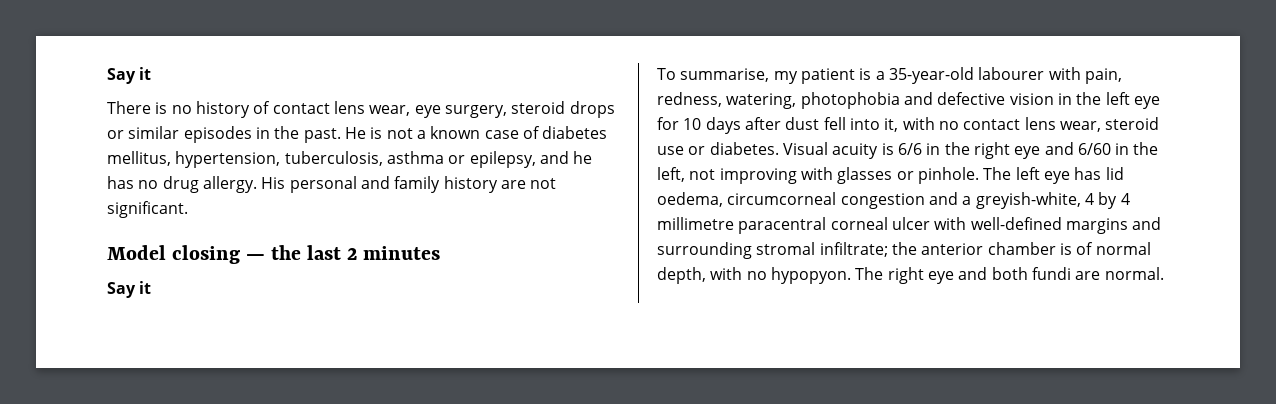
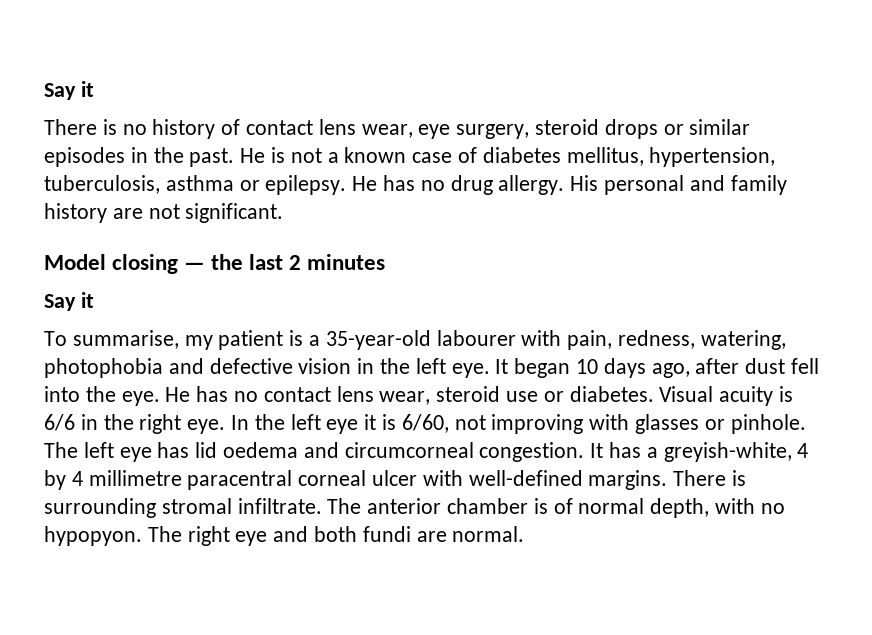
- He is not a known case of diabetes mellitus, hypertension, tuberculosis, asthma or epilepsy, and he has no drug allergy.
+ He is not a known case of diabetes mellitus, hypertension, tuberculosis, asthma or epilepsy. He has no drug allergy.
- To summarise, my patient is a 35-year-old labourer with pain, redness, watering, photophobia and defective vision in the left eye for 10 days after dust fell into it, with no contact lens wear, steroid use or diabetes.
+ To summarise, my patient is a 35-year-old labourer with pain, redness, watering, photophobia and defective vision in the left eye. It began 10 days ago, after dust fell into the eye. He has no contact lens wear, steroid use or diabetes.
- Visual acuity is 6/6 in the right eye and 6/60 in the left, not improving with glasses or pinhole.
+ Visual acuity is 6/6 in the right eye. In the left eye it is 6/60, not improving with glasses or pinhole.
- The left eye has lid oedema, circumcorneal congestion and a greyish-white, 4 by 4 millimetre paracentral corneal ulcer with well-defined margins and surrounding stromal infiltrate; the anterior chamber is of normal depth, with no hypopyon.
+ The left eye has lid oedema and circumcorneal congestion. It has a greyish-white, 4 by 4 millimetre paracentral corneal ulcer with well-defined margins. There is surrounding stromal infiltrate. The anterior chamber is of normal depth, with no hypopyon.

